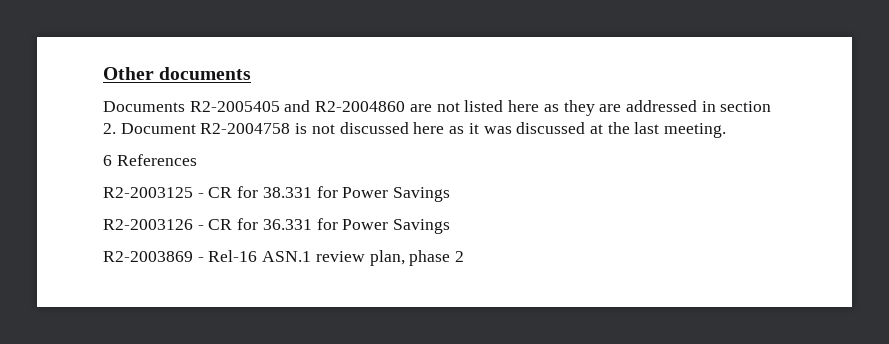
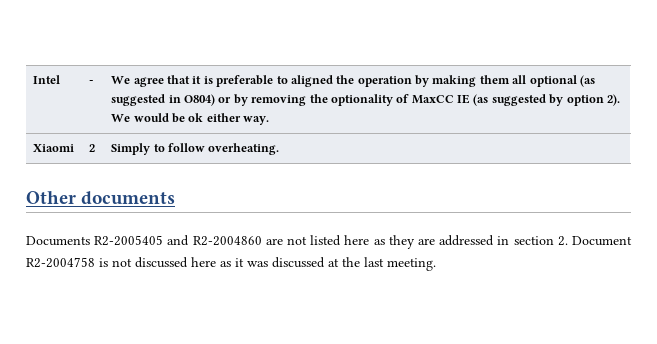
+ Intel | - | We agree that it is preferable to aligned the operation by making them all optional (as suggested in O804) or by removing the optionality of MaxCC IE (as suggested by option 2). We would be ok either way.
+ Xiaomi | 2 | Simply to follow overheating.
- 6 References
- R2-2003125 - CR for 38.331 for Power Savings
- R2-2003126 - CR for 36.331 for Power Savings
- R2-2003869 - Rel-16 ASN.1 review plan, phase 2

